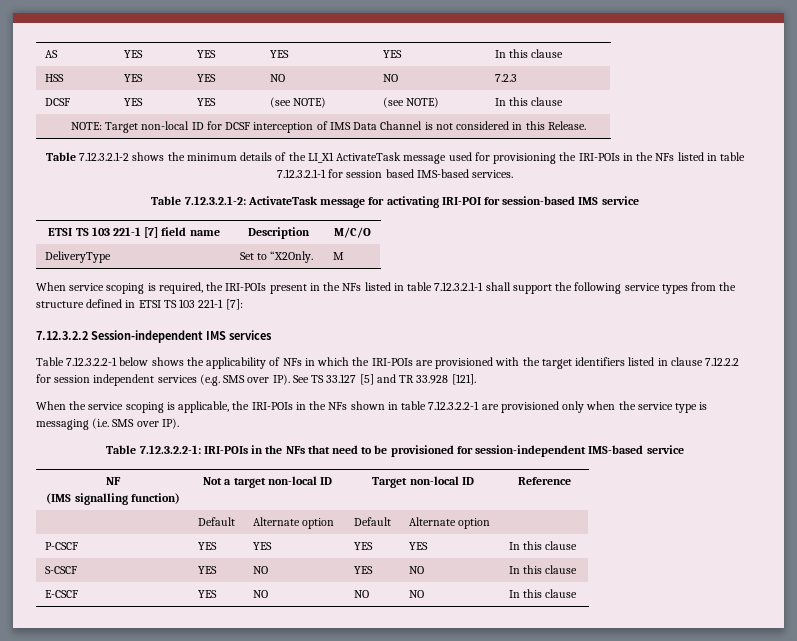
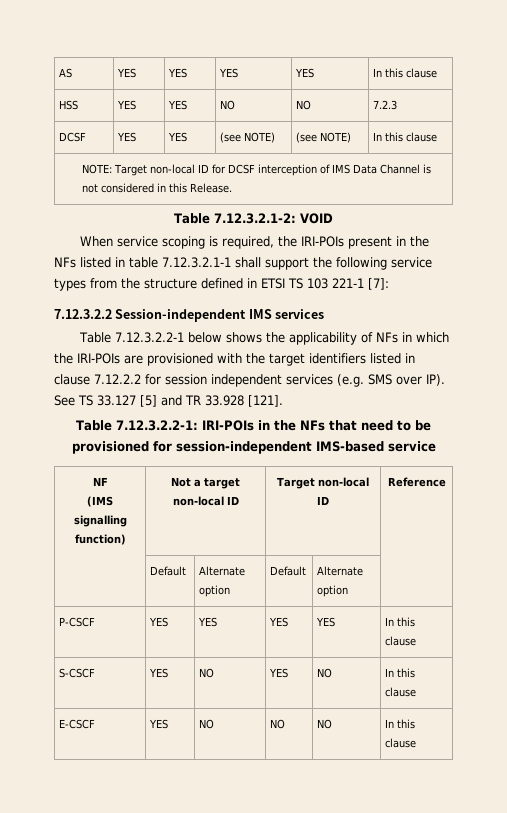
- Table 7.12.3.2.1-2 shows the minimum details of the LI_X1 ActivateTask message used for provisioning the IRI-POIs in the NFs listed in table 7.12.3.2.1-1 for session based IMS-based services.
- Table 7.12.3.2.1-2: ActivateTask message for activating IRI-POI for session-based IMS service
- ETSI TS 103 221-1 [7] field name | Description | M/C/O
- DeliveryType | Set to “X2Only. | M
+ Table 7.12.3.2.1-2: VOID
- When the service scoping is applicable, the IRI-POIs in the NFs shown in table 7.12.3.2.2-1 are provisioned only when the service type is messaging (i.e. SMS over IP).

